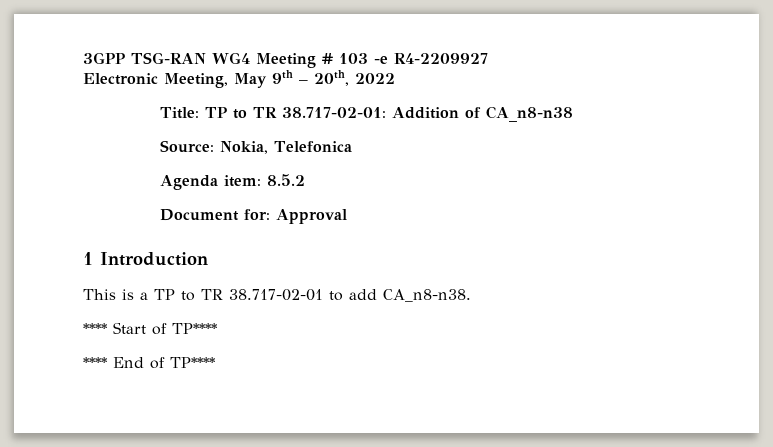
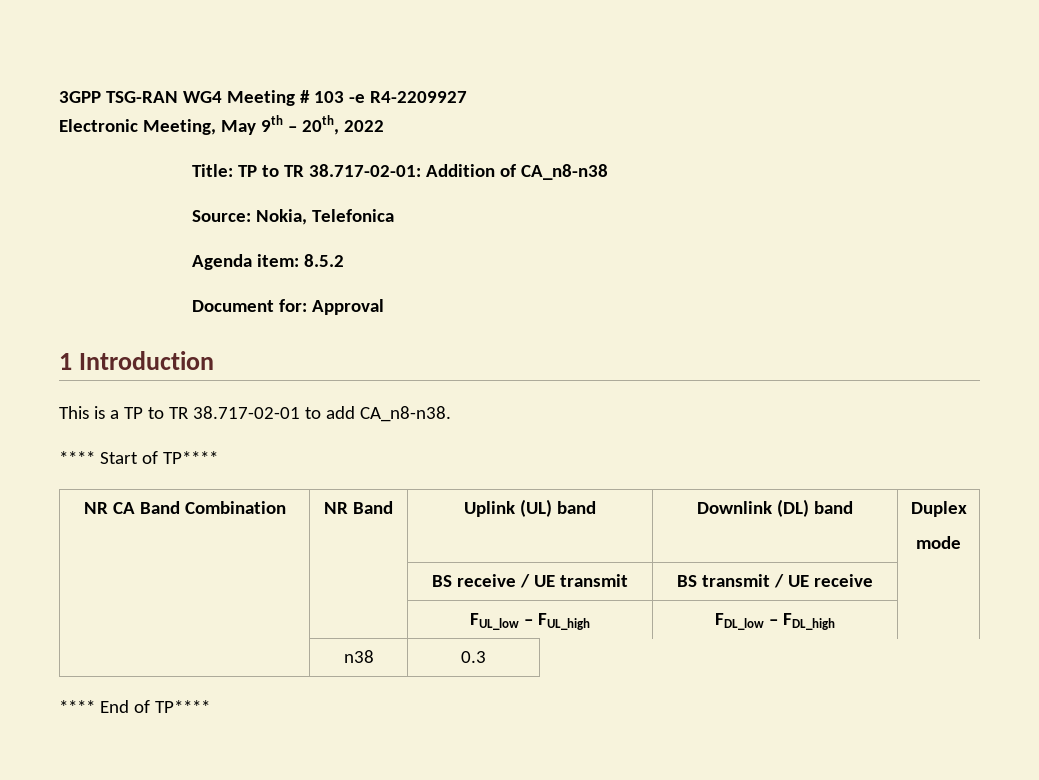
+ NR CA Band Combination | NR Band | Uplink (UL) band | Downlink (DL) band | Duplex
+ mode
+ | | BS receive / UE transmit | BS transmit / UE receive |
+ | | FUL_low – FUL_high | FDL_low – FDL_high |
+ | n38 | 0.3

